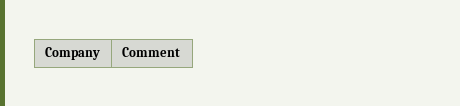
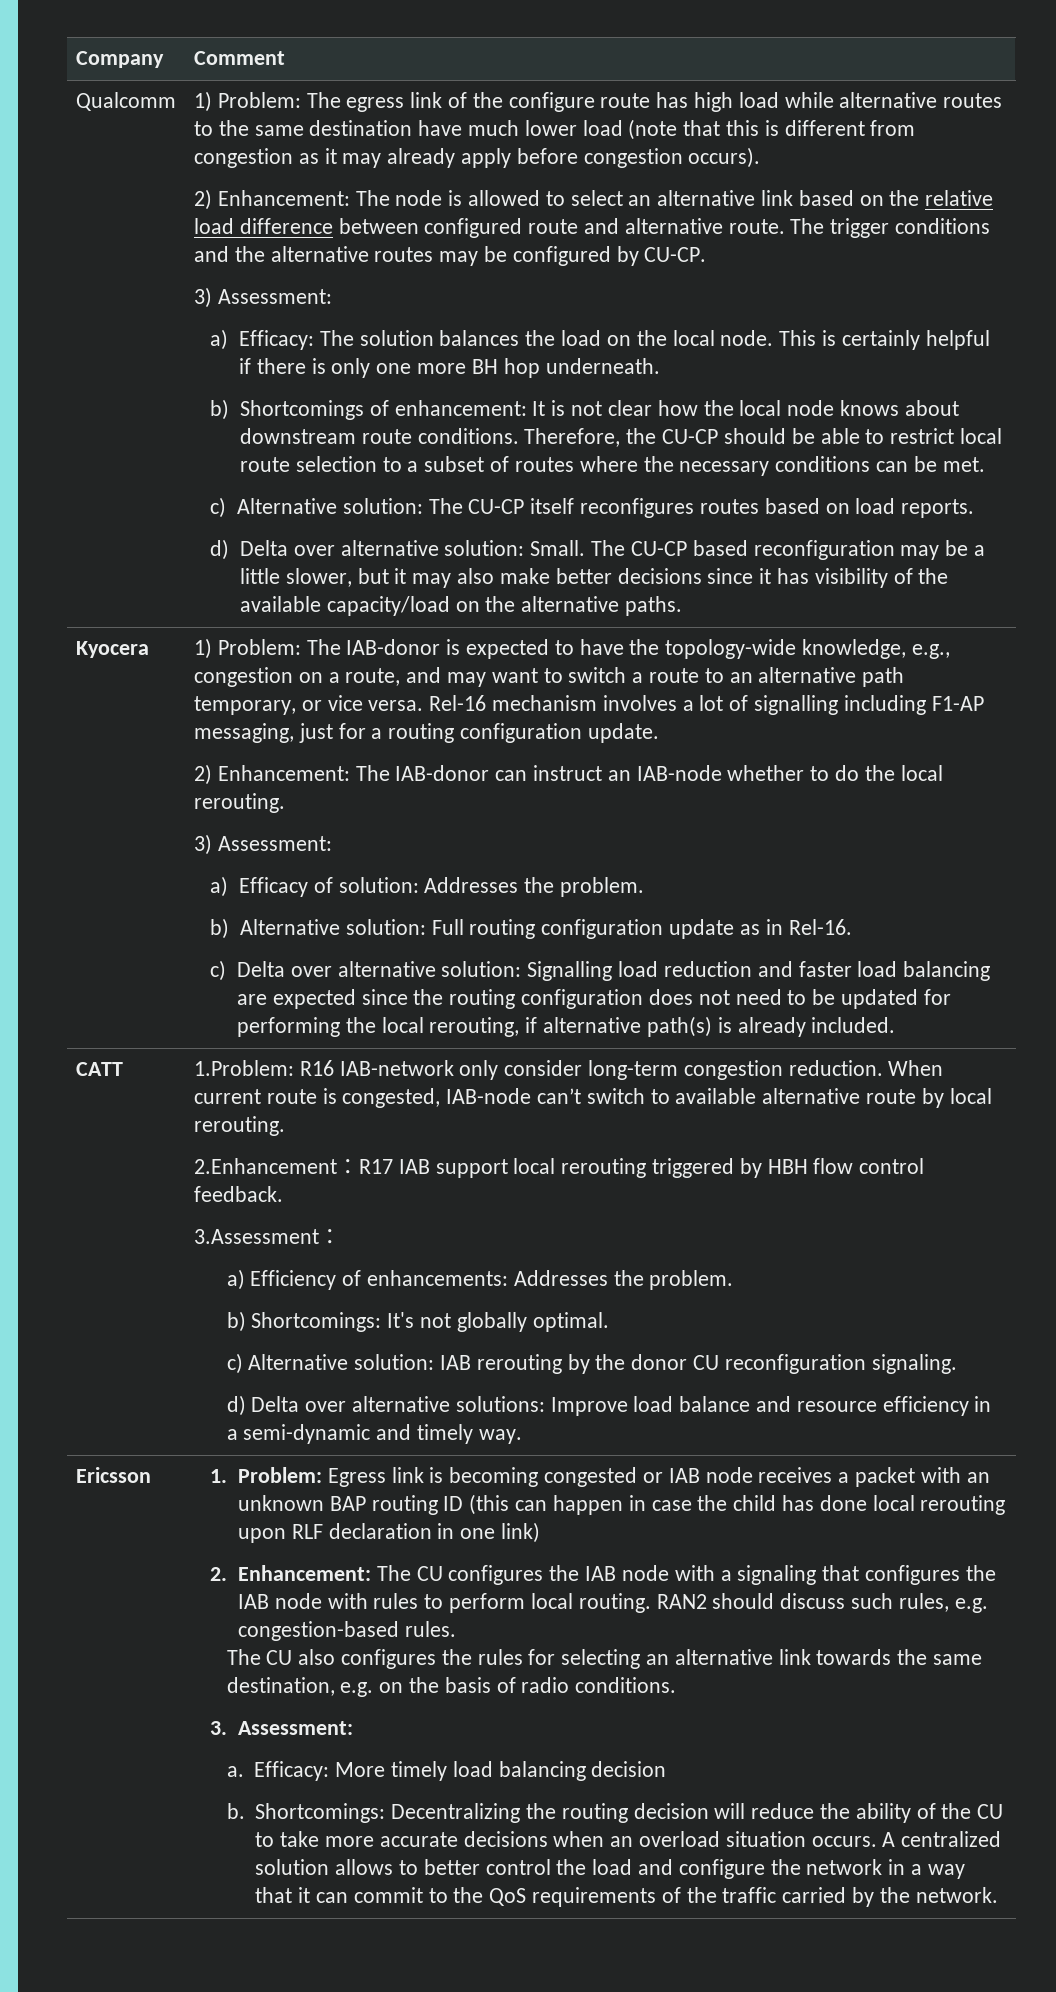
+ Qualcomm | 1) Problem: The egress link of the configure route has high load while alternative routes to the same destination have much lower load (note that this is different from congestion as it may already apply before congestion occurs).
+ 2) Enhancement: The node is allowed to select an alternative link based on the relative load difference between configured route and alternative route. The trigger conditions and the alternative routes may be configured by CU-CP.
+ 3) Assessment:
+ a) Efficacy: The solution balances the load on the local node. This is certainly helpful if there is only one more BH hop underneath.
+ b) Shortcomings of enhancement: It is not clear how the local node knows about downstream route conditions. Therefore, the CU-CP should be able to restrict local route selection to a subset of routes where the necessary conditions can be met.
+ c) Alternative solution: The CU-CP itself reconfigures routes based on load reports.
+ d) Delta over alternative solution: Small. The CU-CP based reconfiguration may be a little slower, but it may also make better decisions since it has visibility of the available capacity/load on the alternative paths.
+ Kyocera | 1) Problem: The IAB-donor is expected to have the topology-wide knowledge, e.g., congestion on a route, and may want to switch a route to an alternative path temporary, or vice versa. Rel-16 mechanism involves a lot of signalling including F1-AP messaging, just for a routing configuration update.
+ 2) Enhancement: The IAB-donor can instruct an IAB-node whether to do the local rerouting.
+ 3) Assessment:
+ a) Efficacy of solution: Addresses the problem.
+ b) Alternative solution: Full routing configuration update as in Rel-16.
+ c) Delta over alternative solution: Signalling load reduction and faster load balancing are expected since the routing configuration does not need to be updated for performing the local rerouting, if alternative path(s) is already included.
+ CATT | 1.Problem: R16 IAB-network only consider long-term congestion reduction. When current route is congested, IAB-node can’t switch to available alternative route by local rerouting.
+ 2.Enhancement：R17 IAB support local rerouting triggered by HBH flow control feedback.
+ 3.Assessment：
+ a) Efficiency of enhancements: Addresses the problem.
+ b) Shortcomings: It's not globally optimal.
+ c) Alternative solution: IAB rerouting by the donor CU reconfiguration signaling.
+ d) Delta over alternative solutions: Improve load balance and resource efficiency in a semi-dynamic and timely way.
+ Ericsson | 1. Problem: Egress link is becoming congested or IAB node receives a packet with an unknown BAP routing ID (this can happen in case the child has done local rerouting upon RLF declaration in one link)
+ 2. Enhancement: The CU configures the IAB node with a signaling that configures the IAB node with rules to perform local routing. RAN2 should discuss such rules, e.g. congestion-based rules.
+ The CU also configures the rules for selecting an alternative link towards the same destination, e.g. on the basis of radio conditions.
+ 3. Assessment:
+ a. Efficacy: More timely load balancing decision
+ b. Shortcomings: Decentralizing the routing decision will reduce the ability of the CU to take more accurate decisions when an overload situation occurs. A centralized solution allows to better control the load and configure the network in a way that it can commit to the QoS requirements of the traffic carried by the network.

